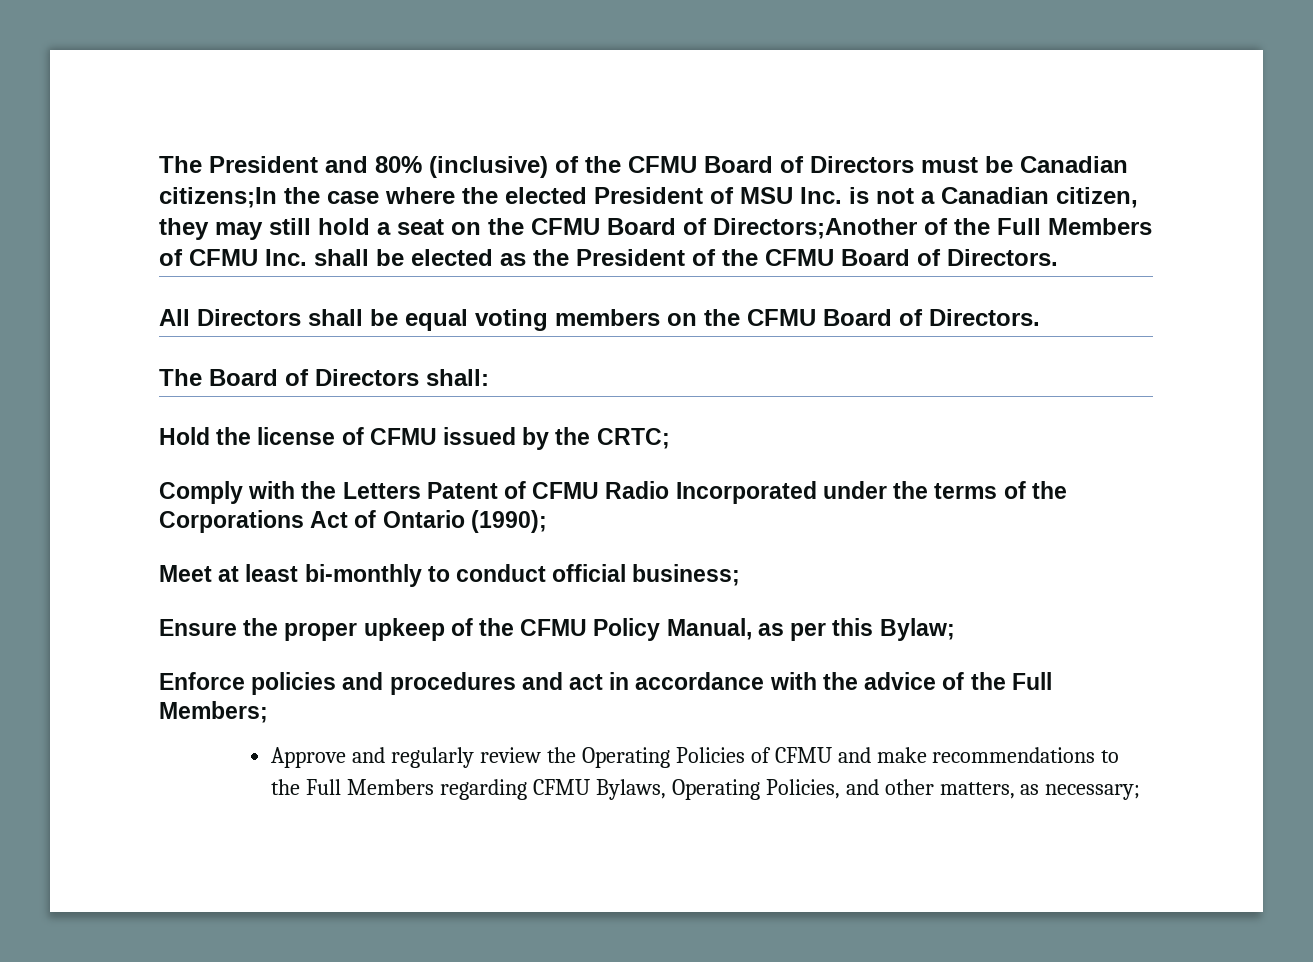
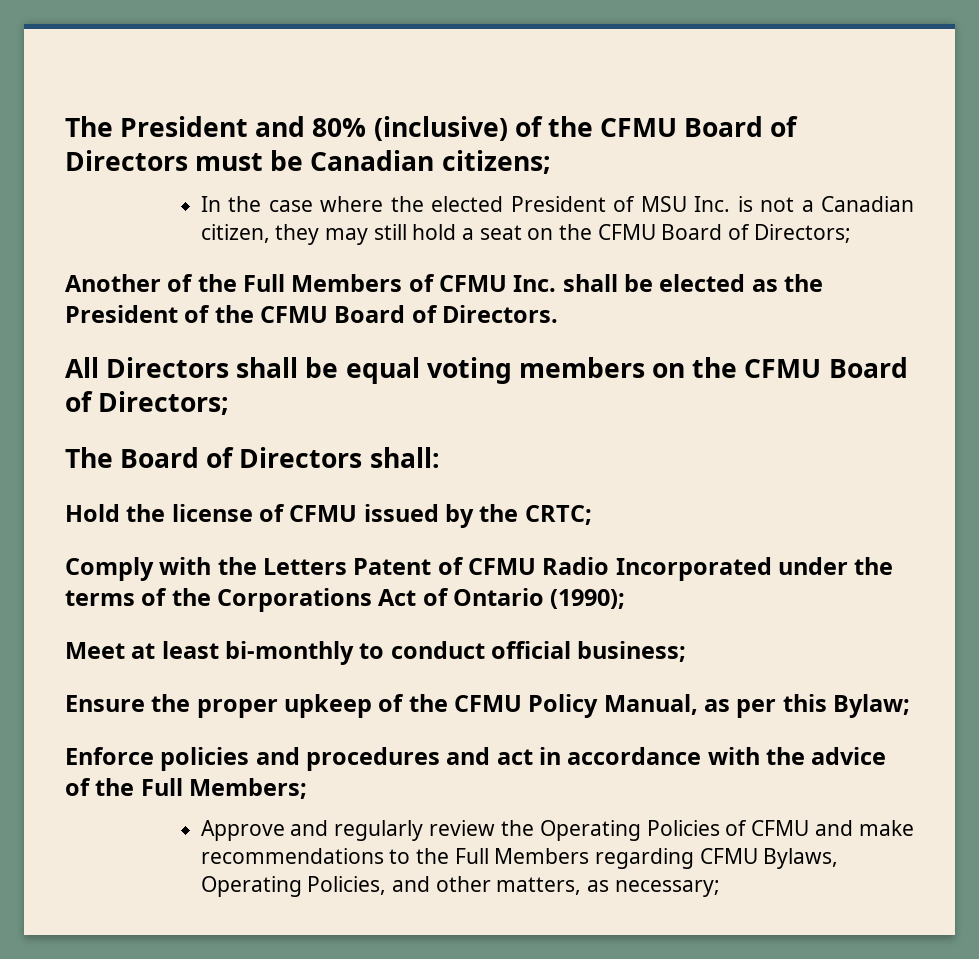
- The President and 80% (inclusive) of the CFMU Board of Directors must be Canadian citizens;In the case where the elected President of MSU Inc. is not a Canadian citizen, they may still hold a seat on the CFMU Board of Directors;Another of the Full Members of CFMU Inc. shall be elected as the President of the CFMU Board of Directors.
+ The President and 80% (inclusive) of the CFMU Board of Directors must be Canadian citizens;
+ In the case where the elected President of MSU Inc. is not a Canadian citizen, they may still hold a seat on the CFMU Board of Directors;
+ Another of the Full Members of CFMU Inc. shall be elected as the President of the CFMU Board of Directors.
- All Directors shall be equal voting members on the CFMU Board of Directors.
+ All Directors shall be equal voting members on the CFMU Board of Directors;

